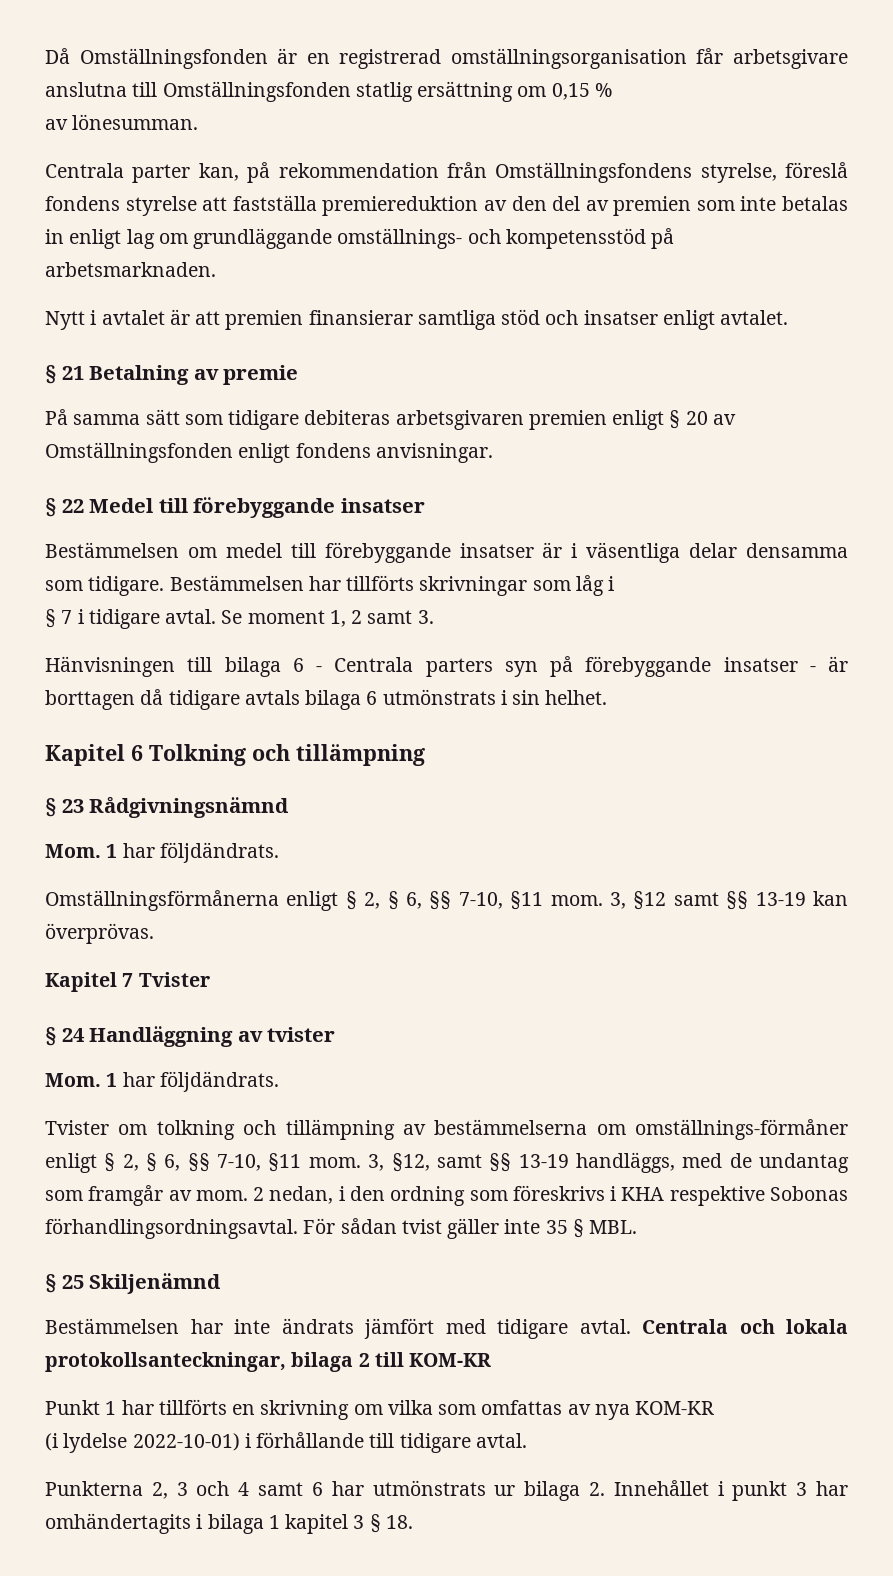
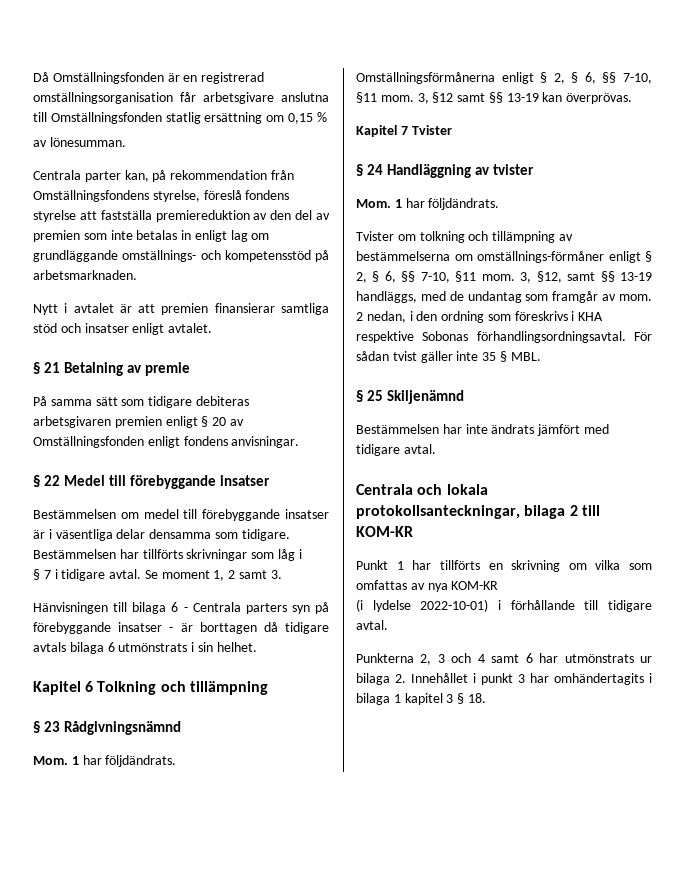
- Bestämmelsen har inte ändrats jämfört med tidigare avtal. Centrala och lokala protokollsanteckningar, bilaga 2 till KOM-KR
+ Bestämmelsen har inte ändrats jämfört med tidigare avtal.
+ Centrala och lokala protokollsanteckningar, bilaga 2 till KOM-KR

